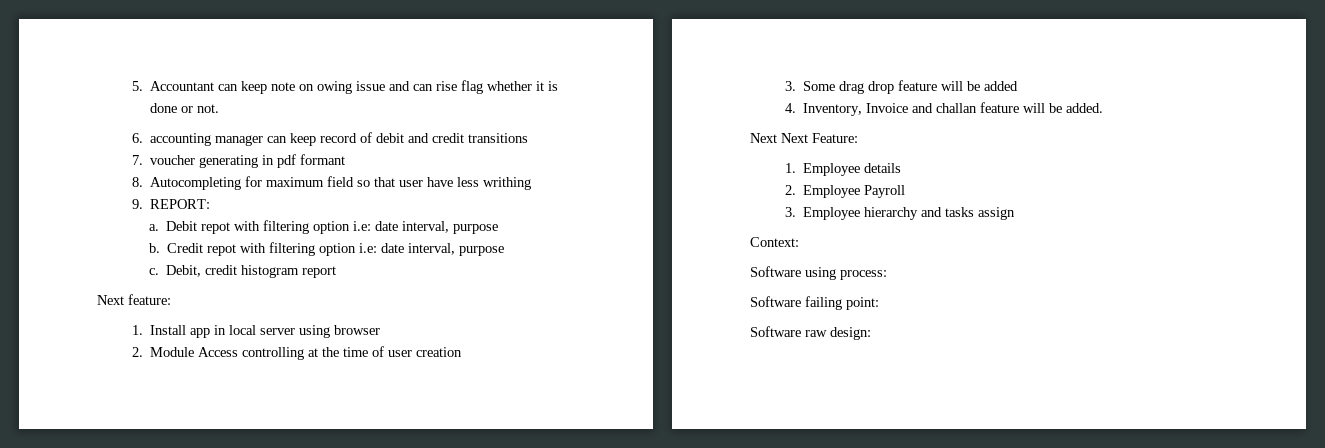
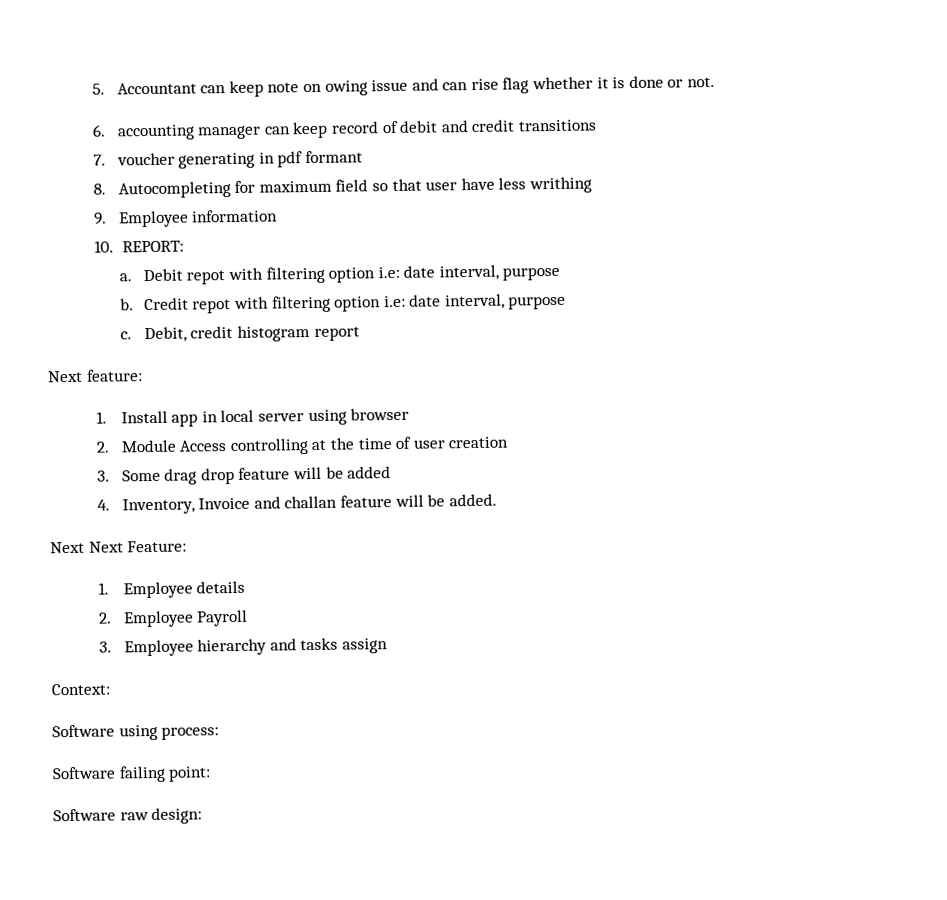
- 9. REPORT:
+ 9. Employee information
+ 10. REPORT:

